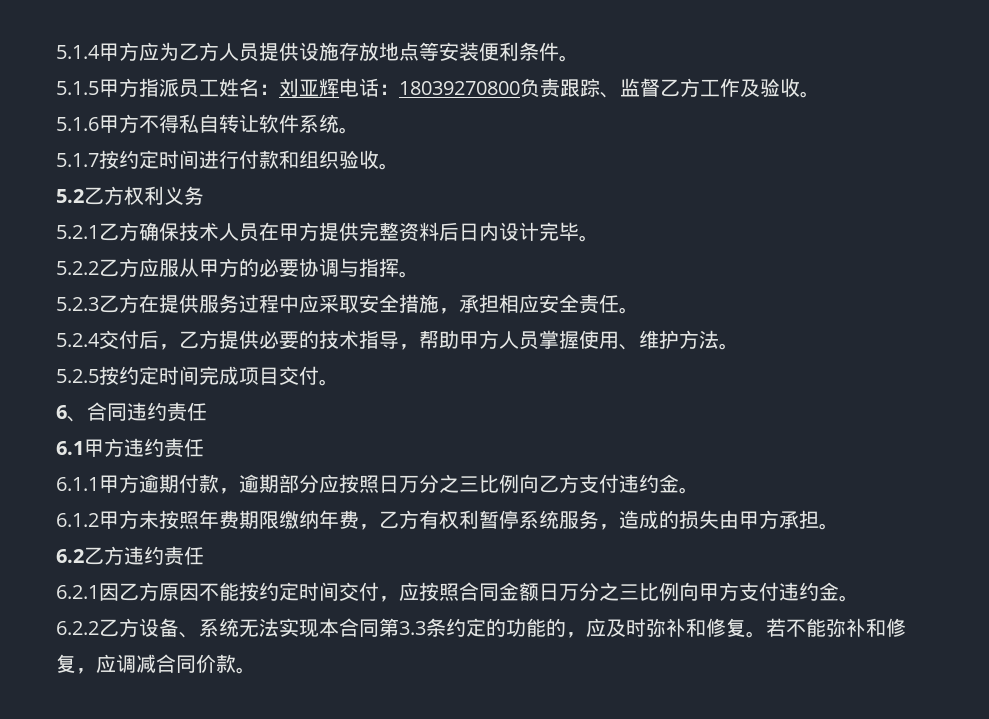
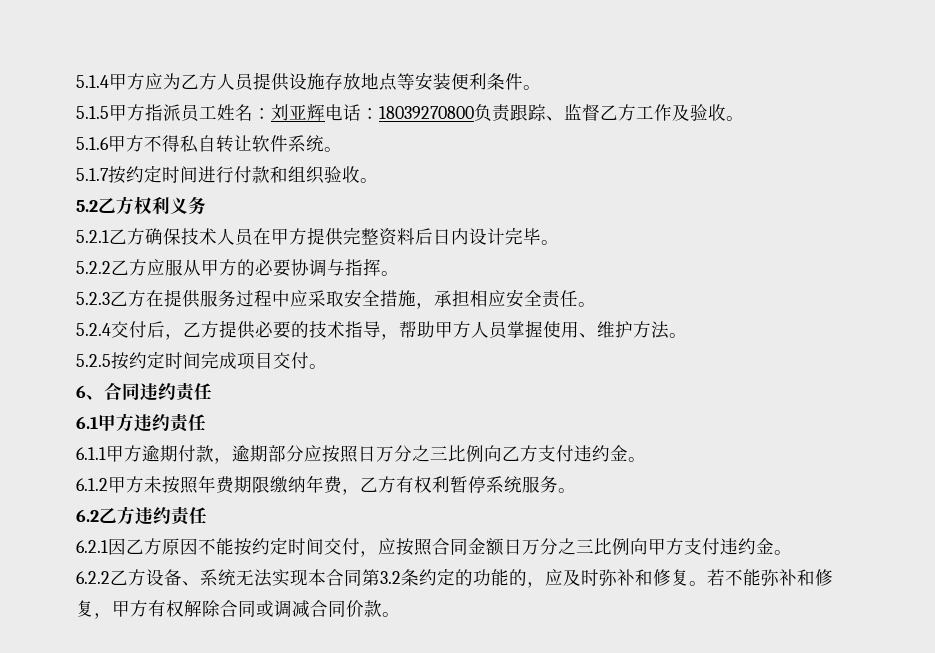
- 6.1.2甲方未按照年费期限缴纳年费，乙方有权利暂停系统服务，造成的损失由甲方承担。
+ 6.1.2甲方未按照年费期限缴纳年费，乙方有权利暂停系统服务。
- 6.2.2乙方设备、系统无法实现本合同第3.3条约定的功能的，应及时弥补和修复。
+ 6.2.2乙方设备、系统无法实现本合同第3.2条约定的功能的，应及时弥补和修复。
- 若不能弥补和修复，应调减合同价款。
+ 若不能弥补和修复，甲方有权解除合同或调减合同价款。

